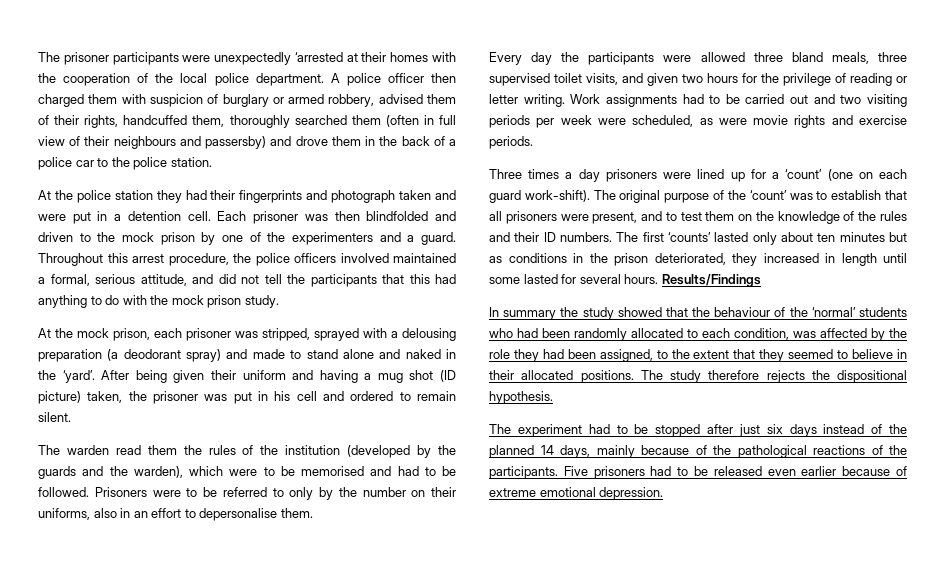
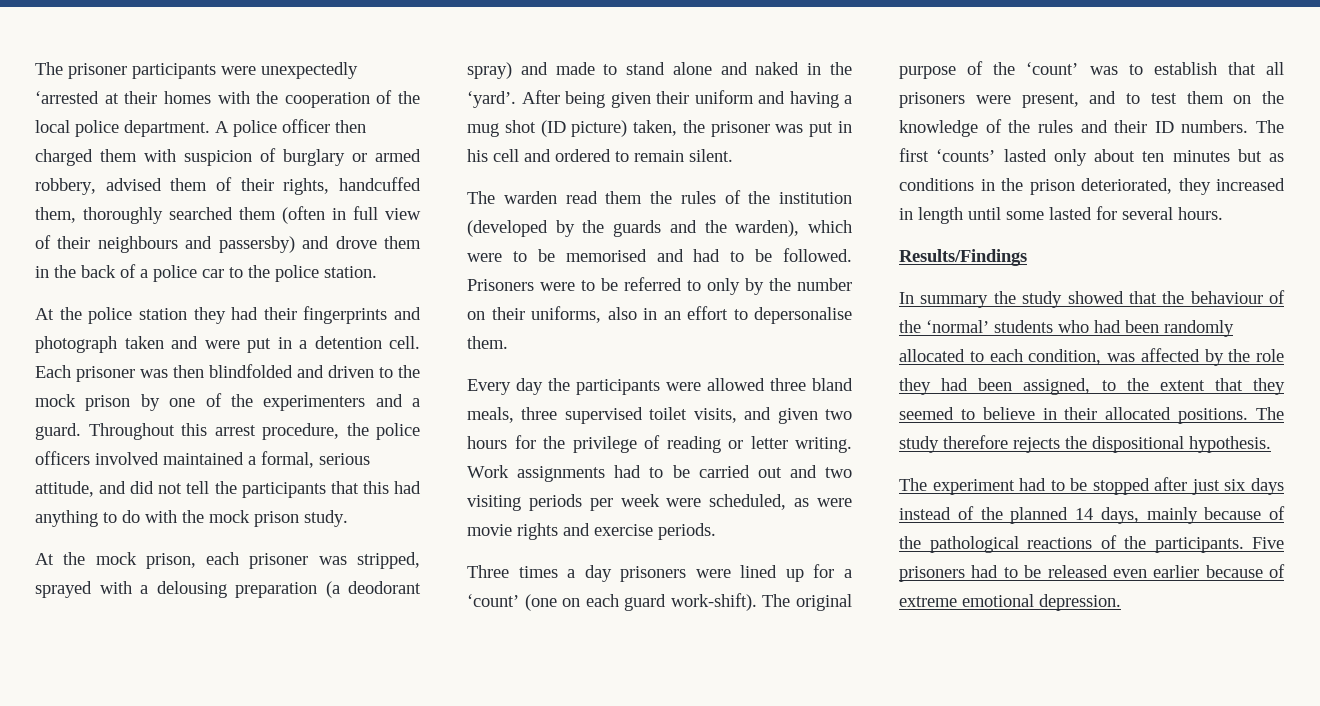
- The first ‘counts’ lasted only about ten minutes but as conditions in the prison deteriorated, they increased in length until some lasted for several hours. Results/Findings
+ The first ‘counts’ lasted only about ten minutes but as conditions in the prison deteriorated, they increased in length until some lasted for several hours.
+ Results/Findings

